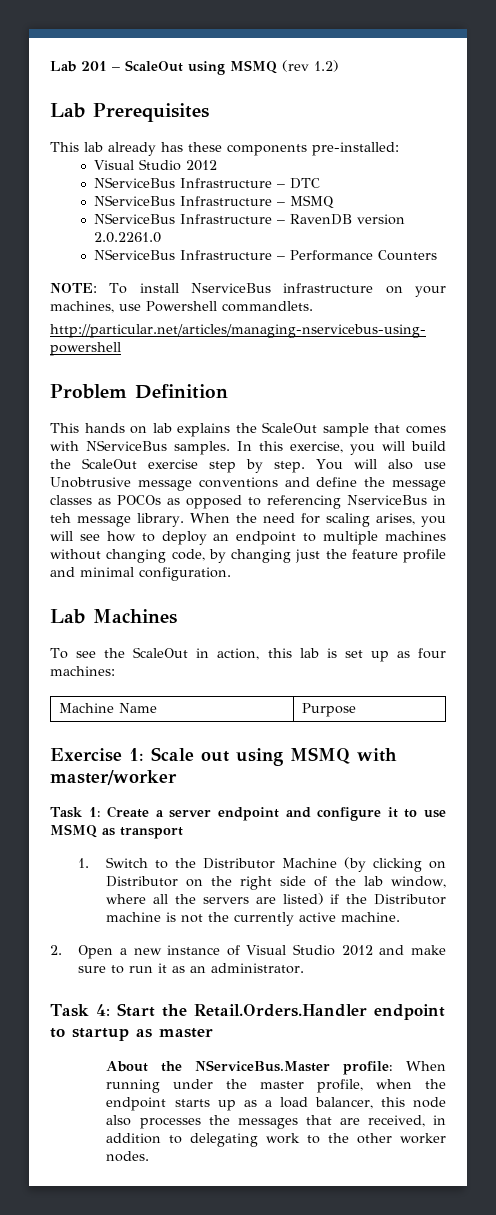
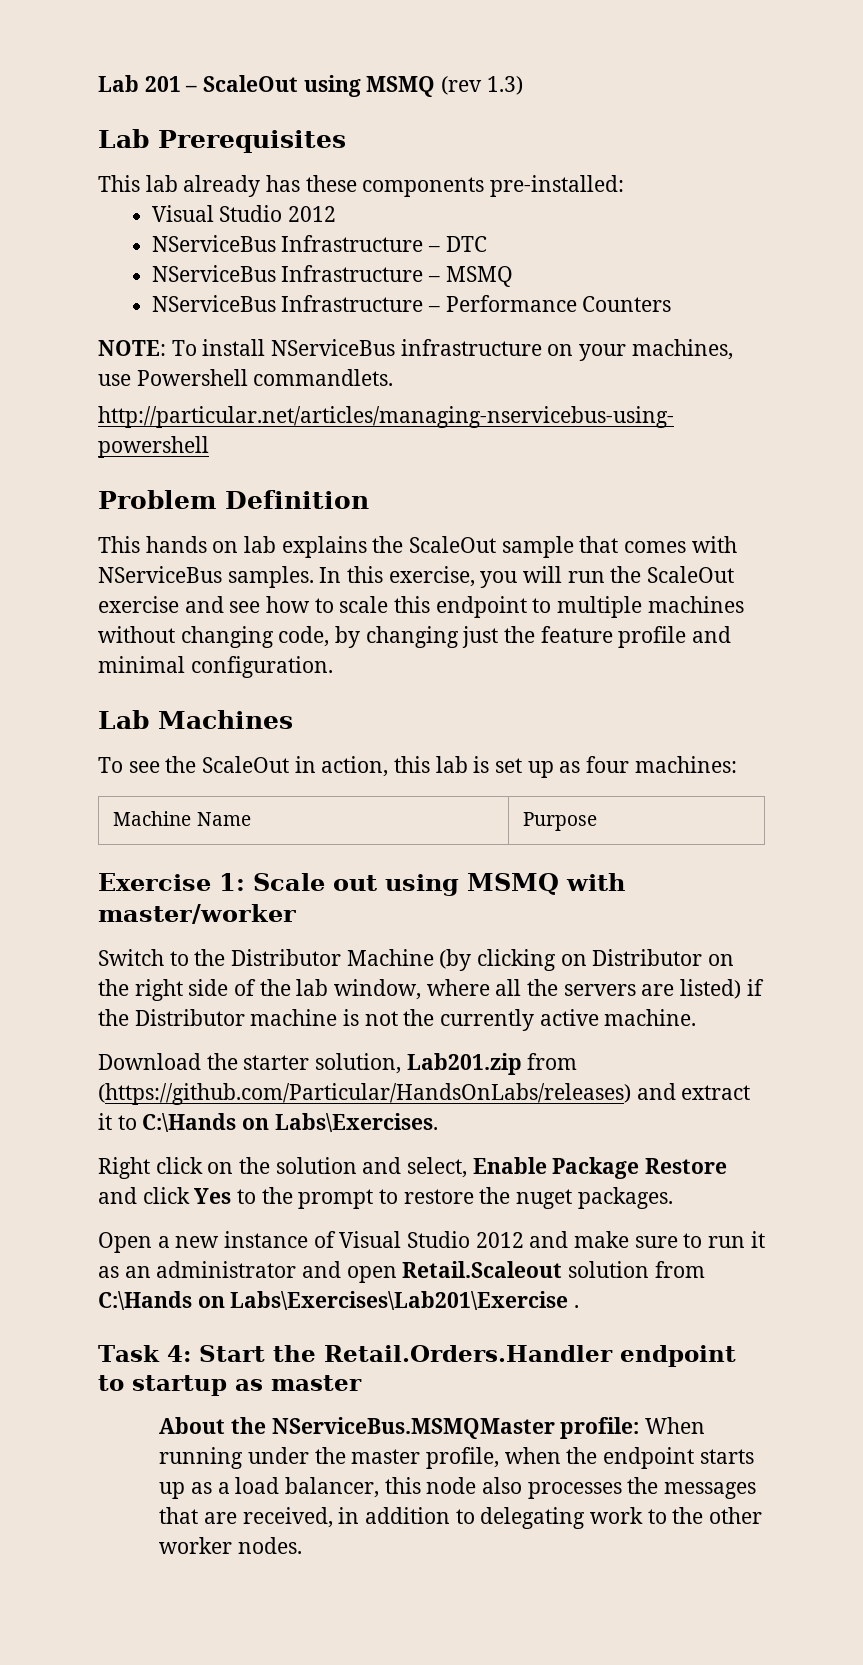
- Lab 201 – ScaleOut using MSMQ (rev 1.2)
+ Lab 201 – ScaleOut using MSMQ (rev 1.3)
- NServiceBus Infrastructure – RavenDB version 2.0.2261.0
- NOTE: To install NserviceBus infrastructure on your machines, use Powershell commandlets.
+ NOTE: To install NServiceBus infrastructure on your machines, use Powershell commandlets.
- In this exercise, you will build the ScaleOut exercise step by step. You will also use Unobtrusive message conventions and define the message classes as POCOs as opposed to referencing NserviceBus in teh message library. When the need for scaling arises, you will see how to deploy an endpoint to multiple machines without changing code, by changing just the feature profile and minimal configuration.
+ In this exercise, you will run the ScaleOut exercise and see how to scale this endpoint to multiple machines without changing code, by changing just the feature profile and minimal configuration.
- Task 1: Create a server endpoint and configure it to use MSMQ as transport
- 1. Switch to the Distributor Machine (by clicking on Distributor on the right side of the lab window, where all the servers are listed) if the Distributor machine is not the currently active machine.
+ Switch to the Distributor Machine (by clicking on Distributor on the right side of the lab window, where all the servers are listed) if the Distributor machine is not the currently active machine.
- 2. Open a new instance of Visual Studio 2012 and make sure to run it as an administrator.
+ Download the starter solution, Lab201.zip from (https://github.com/Particular/HandsOnLabs/releases) and extract it to C:\Hands on Labs\Exercises.
+ Right click on the solution and select, Enable Package Restore and click Yes to the prompt to restore the nuget packages.
+ Open a new instance of Visual Studio 2012 and make sure to run it as an administrator and open Retail.Scaleout solution from C:\Hands on Labs\Exercises\Lab201\Exercise .
- About the NServiceBus.Master profile: When running under the master profile, when the endpoint starts up as a load balancer, this node also processes the messages that are received, in addition to delegating work to the other worker nodes.
+ About the NServiceBus.MSMQMaster profile: When running under the master profile, when the endpoint starts up as a load balancer, this node also processes the messages that are received, in addition to delegating work to the other worker nodes.

